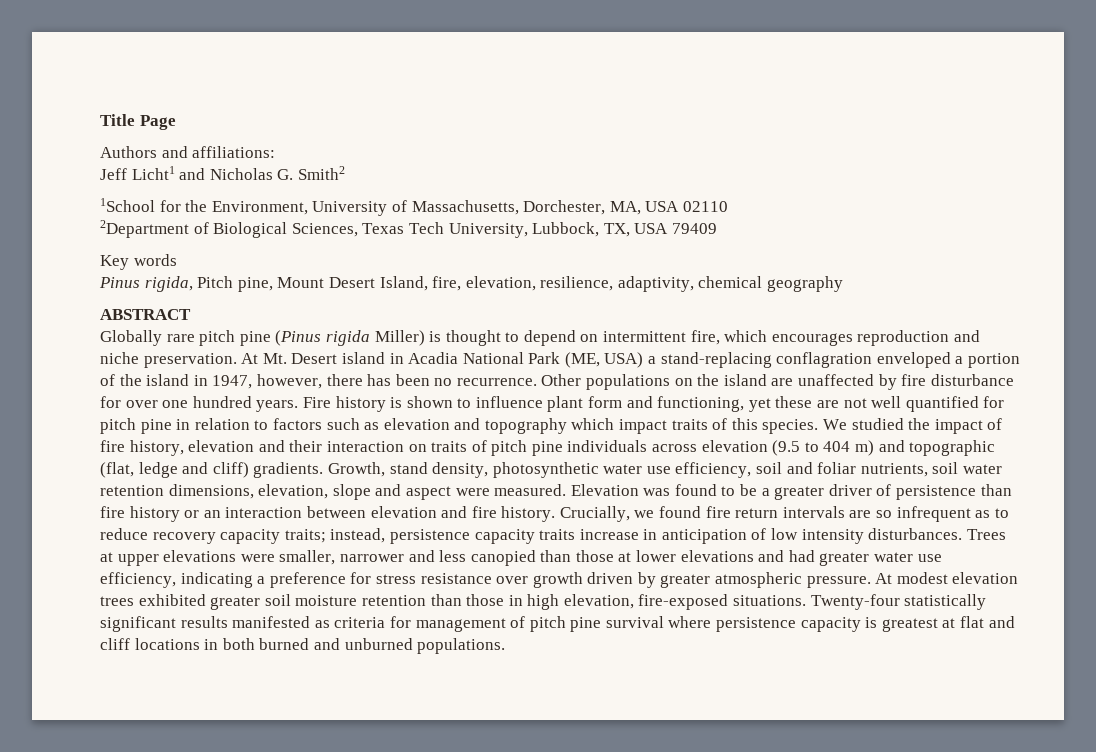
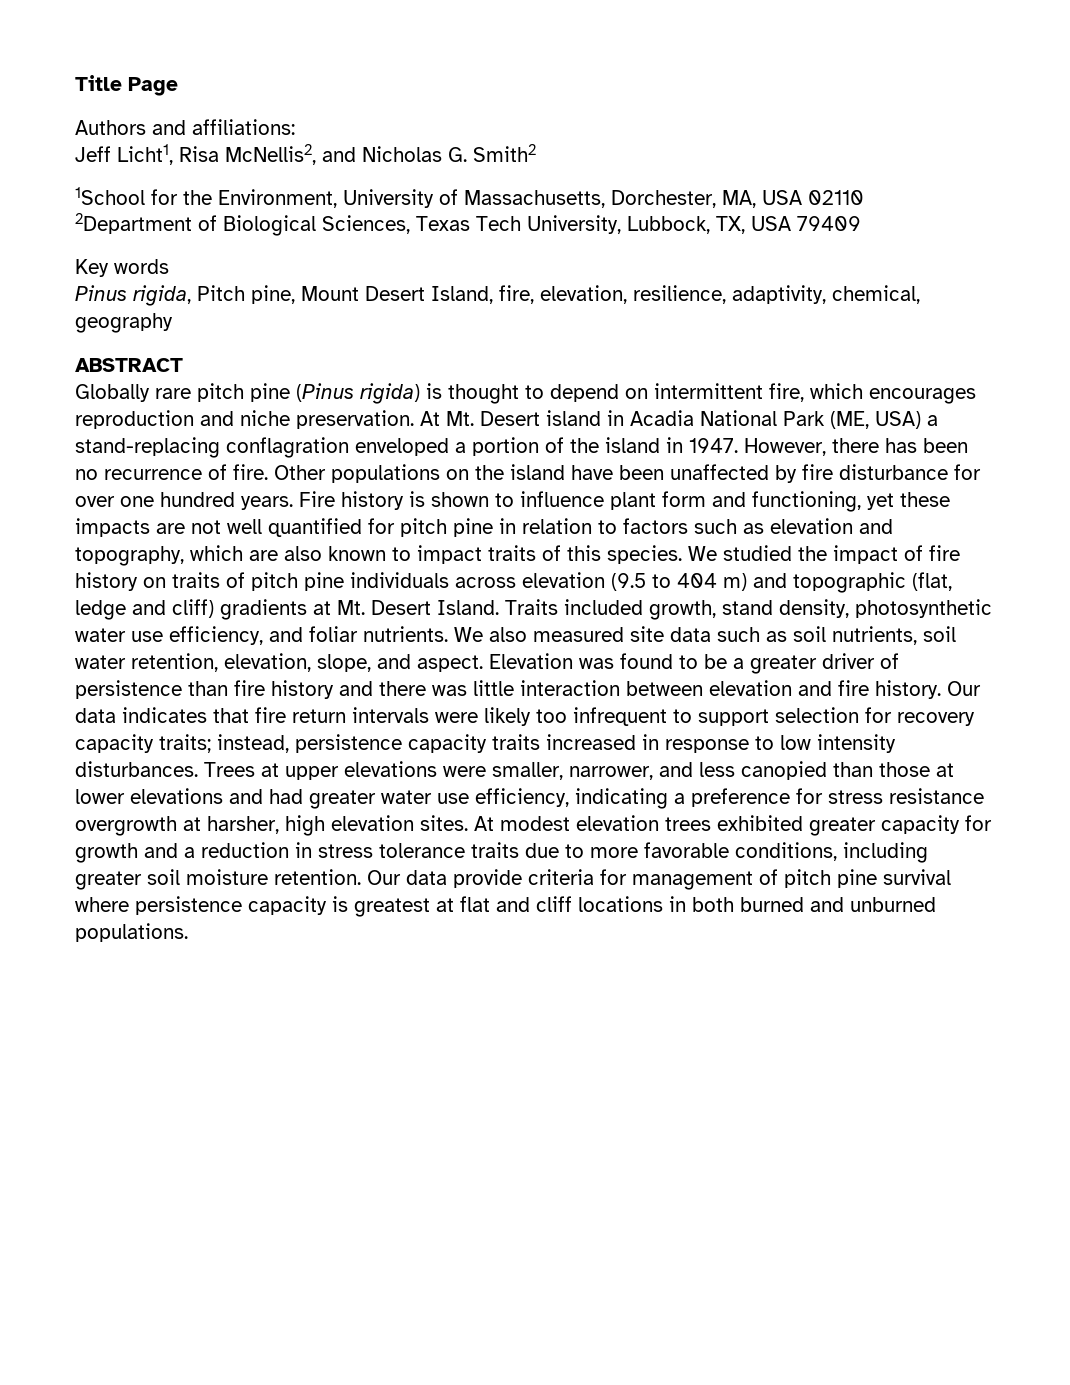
- Jeff Licht1 and Nicholas G. Smith2
+ Jeff Licht1, Risa McNellis2, and Nicholas G. Smith2
- Pinus rigida, Pitch pine, Mount Desert Island, fire, elevation, resilience, adaptivity, chemical geography
+ Pinus rigida, Pitch pine, Mount Desert Island, fire, elevation, resilience, adaptivity, chemical, geography
- Globally rare pitch pine (Pinus rigida Miller) is thought to depend on intermittent fire, which encourages reproduction and niche preservation.
+ Globally rare pitch pine (Pinus rigida) is thought to depend on intermittent fire, which encourages reproduction and niche preservation.
- At Mt. Desert island in Acadia National Park (ME, USA) a stand-replacing conflagration enveloped a portion of the island in 1947, however, there has been no recurrence.
+ At Mt. Desert island in Acadia National Park (ME, USA) a stand-replacing conflagration enveloped a portion of the island in 1947. However, there has been no recurrence of fire.
- Other populations on the island are unaffected by fire disturbance for over one hundred years.
+ Other populations on the island have been unaffected by fire disturbance for over one hundred years.
- Fire history is shown to influence plant form and functioning, yet these are not well quantified for pitch pine in relation to factors such as elevation and topography which impact traits of this species.
+ Fire history is shown to influence plant form and functioning, yet these impacts are not well quantified for pitch pine in relation to factors such as elevation and topography, which are also known to impact traits of this species.
- We studied the impact of fire history, elevation and their interaction on traits of pitch pine individuals across elevation (9.5 to 404 m) and topographic (flat, ledge and cliff) gradients. Growth, stand density, photosynthetic water use efficiency, soil and foliar nutrients, soil water retention dimensions, elevation, slope and aspect were measured.
+ We studied the impact of fire history on traits of pitch pine individuals across elevation (9.5 to 404 m) and topographic (flat, ledge and cliff) gradients at Mt. Desert Island. Traits included growth, stand density, photosynthetic water use efficiency, and foliar nutrients. We also measured site data such as soil nutrients, soil water retention, elevation, slope, and aspect.
- Elevation was found to be a greater driver of persistence than fire history or an interaction between elevation and fire history.
+ Elevation was found to be a greater driver of persistence than fire history and there was little interaction between elevation and fire history.
- Crucially, we found fire return intervals are so infrequent as to reduce recovery capacity traits; instead, persistence capacity traits increase in anticipation of low intensity disturbances.
+ Our data indicates that fire return intervals were likely too infrequent to support selection for recovery capacity traits; instead, persistence capacity traits increased in response to low intensity disturbances.
- Trees at upper elevations were smaller, narrower and less canopied than those at lower elevations and had greater water use efficiency, indicating a preference for stress resistance over growth driven by greater atmospheric pressure.
+ Trees at upper elevations were smaller, narrower, and less canopied than those at lower elevations and had greater water use efficiency, indicating a preference for stress resistance overgrowth at harsher, high elevation sites.
- At modest elevation trees exhibited greater soil moisture retention than those in high elevation, fire-exposed situations. Twenty-four statistically significant results manifested as criteria for management of pitch pine survival where persistence capacity is greatest at flat and cliff locations in both burned and unburned populations.
+ At modest elevation trees exhibited greater capacity for growth and a reduction in stress tolerance traits due to more favorable conditions, including greater soil moisture retention. Our data provide criteria for management of pitch pine survival where persistence capacity is greatest at flat and cliff locations in both burned and unburned populations.

